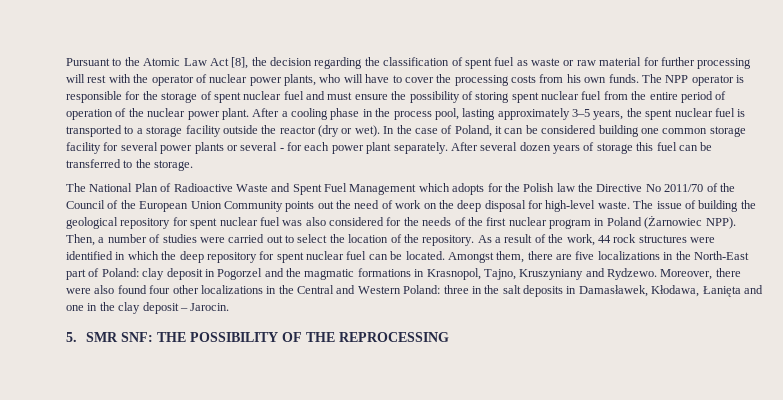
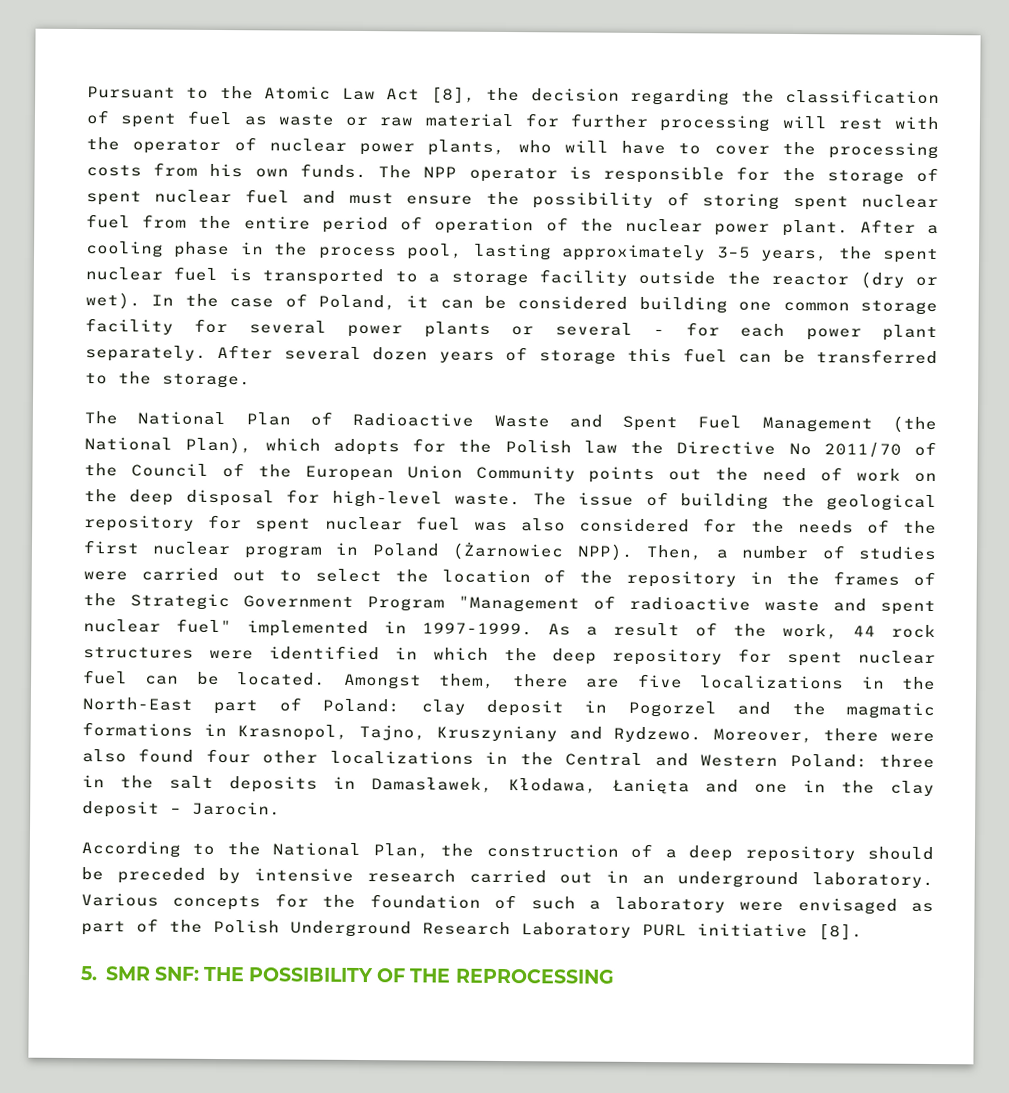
- The National Plan of Radioactive Waste and Spent Fuel Management which adopts for the Polish law the Directive No 2011/70 of the Council of the European Union Community points out the need of work on the deep disposal for high-level waste.
+ The National Plan of Radioactive Waste and Spent Fuel Management (the National Plan), which adopts for the Polish law the Directive No 2011/70 of the Council of the European Union Community points out the need of work on the deep disposal for high-level waste.
- Then, a number of studies were carried out to select the location of the repository.
+ Then, a number of studies were carried out to select the location of the repository in the frames of the Strategic Government Program "Management of radioactive waste and spent nuclear fuel" implemented in 1997-1999.
+ According to the National Plan, the construction of a deep repository should be preceded by intensive research carried out in an underground laboratory. Various concepts for the foundation of such a laboratory were envisaged as part of the Polish Underground Research Laboratory PURL initiative [8].

